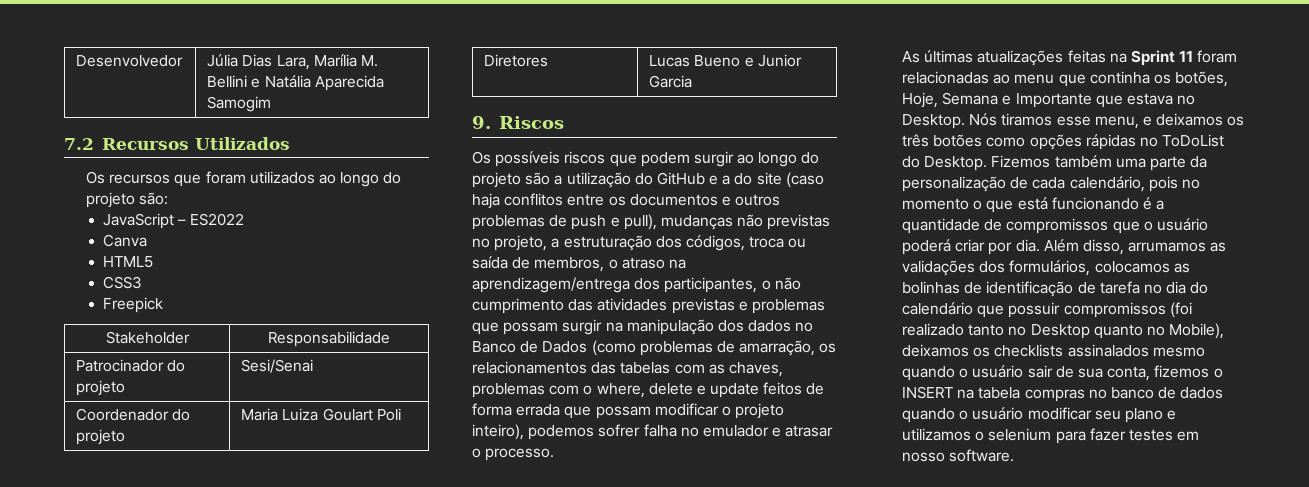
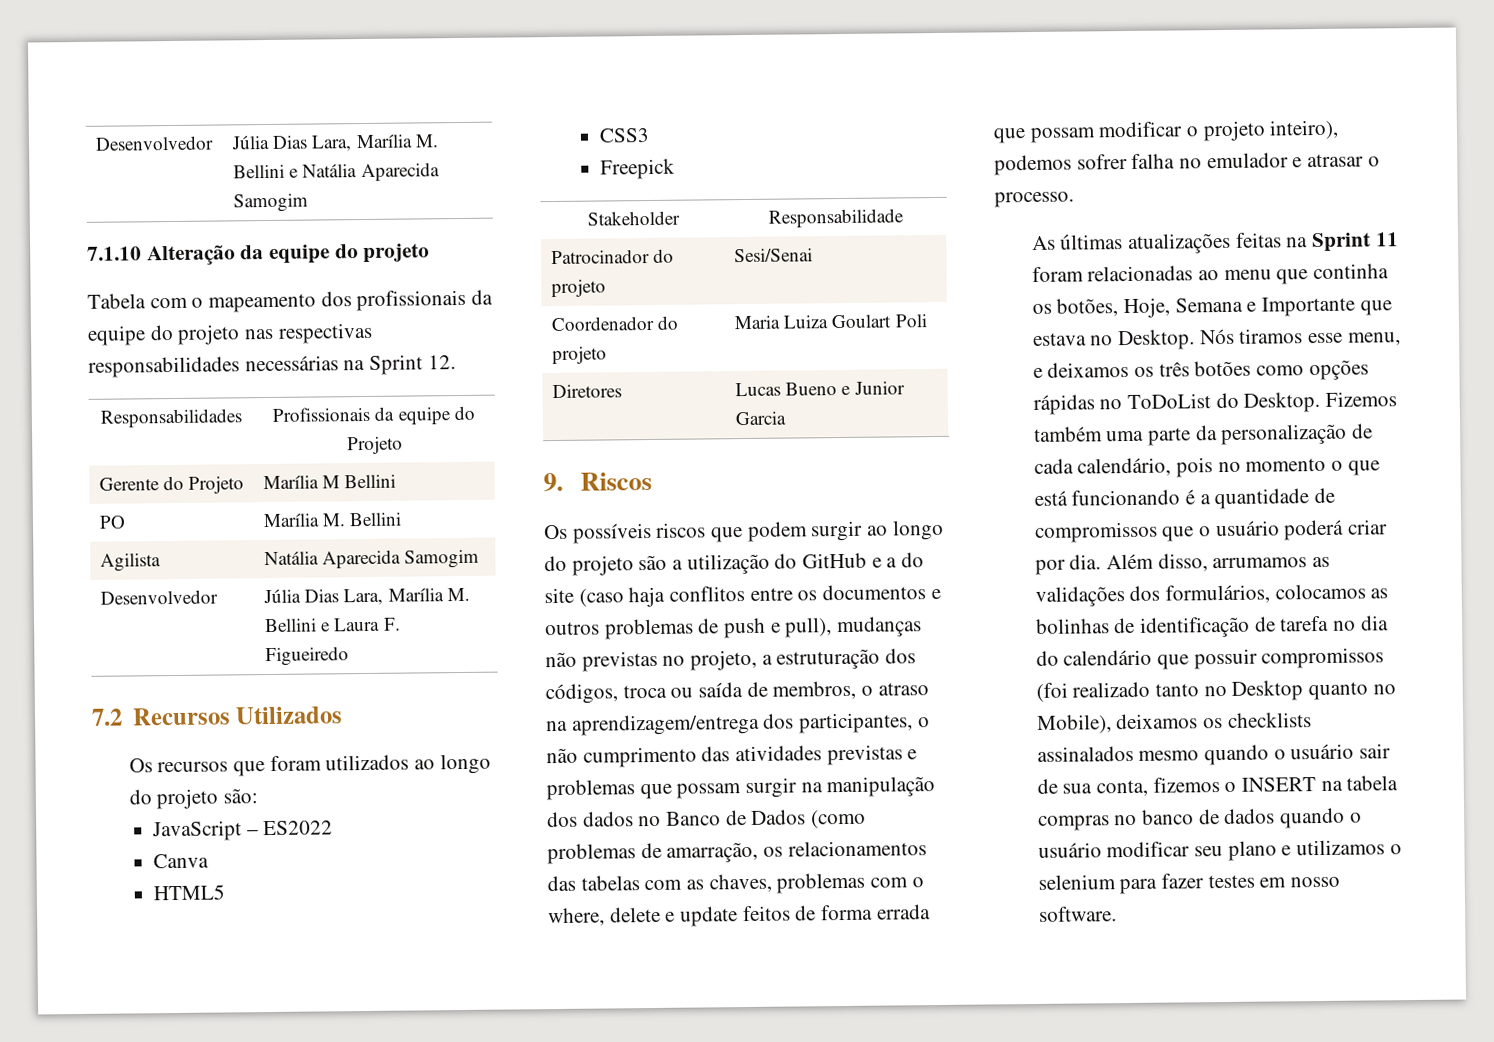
+ 7.1.10 Alteração da equipe do projeto
+ Tabela com o mapeamento dos profissionais da equipe do projeto nas respectivas responsabilidades necessárias na Sprint 12.
+ Responsabilidades | Profissionais da equipe do Projeto
+ Gerente do Projeto | Marília M Bellini
+ PO | Marília M. Bellini
+ Agilista | Natália Aparecida Samogim
+ Desenvolvedor | Júlia Dias Lara, Marília M. Bellini e Laura F. Figueiredo

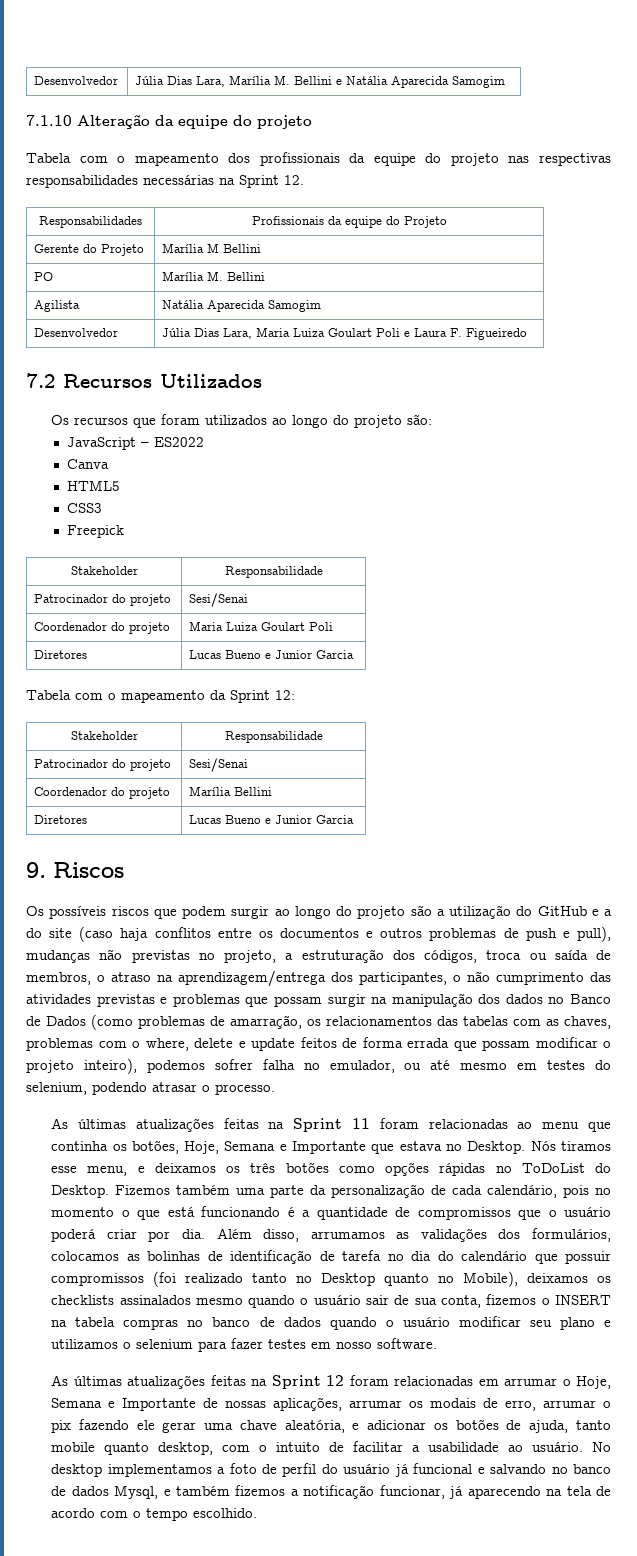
- Desenvolvedor | Júlia Dias Lara, Marília M. Bellini e Laura F. Figueiredo
+ Desenvolvedor | Júlia Dias Lara, Maria Luiza Goulart Poli e Laura F. Figueiredo
+ Tabela com o mapeamento da Sprint 12:
+ Stakeholder | Responsabilidade
+ Patrocinador do projeto | Sesi/Senai
+ Coordenador do projeto | Marília Bellini
+ Diretores | Lucas Bueno e Junior Garcia
- Os possíveis riscos que podem surgir ao longo do projeto são a utilização do GitHub e a do site (caso haja conflitos entre os documentos e outros problemas de push e pull), mudanças não previstas no projeto, a estruturação dos códigos, troca ou saída de membros, o atraso na aprendizagem/entrega dos participantes, o não cumprimento das atividades previstas e problemas que possam surgir na manipulação dos dados no Banco de Dados (como problemas de amarração, os relacionamentos das tabelas com as chaves, problemas com o where, delete e update feitos de forma errada que possam modificar o projeto inteiro), podemos sofrer falha no emulador e atrasar o processo.
+ Os possíveis riscos que podem surgir ao longo do projeto são a utilização do GitHub e a do site (caso haja conflitos entre os documentos e outros problemas de push e pull), mudanças não previstas no projeto, a estruturação dos códigos, troca ou saída de membros, o atraso na aprendizagem/entrega dos participantes, o não cumprimento das atividades previstas e problemas que possam surgir na manipulação dos dados no Banco de Dados (como problemas de amarração, os relacionamentos das tabelas com as chaves, problemas com o where, delete e update feitos de forma errada que possam modificar o projeto inteiro), podemos sofrer falha no emulador, ou até mesmo em testes do selenium, podendo atrasar o processo.
+ As últimas atualizações feitas na Sprint 12 foram relacionadas em arrumar o Hoje, Semana e Importante de nossas aplicações, arrumar os modais de erro, arrumar o pix fazendo ele gerar uma chave aleatória, e adicionar os botões de ajuda, tanto mobile quanto desktop, com o intuito de facilitar a usabilidade ao usuário. No desktop implementamos a foto de perfil do usuário já funcional e salvando no banco de dados Mysql, e também fizemos a notificação funcionar, já aparecendo na tela de acordo com o tempo escolhido.

